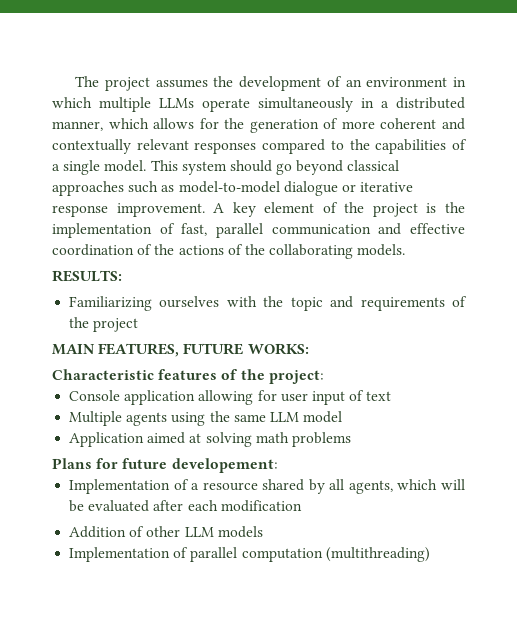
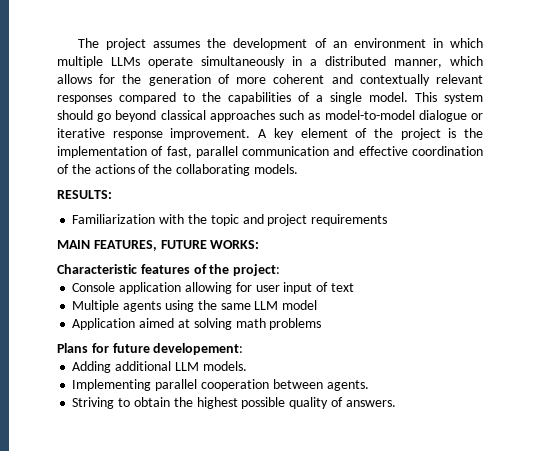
- Familiarizing ourselves with the topic and requirements of the project
+ Familiarization with the topic and project requirements
- Implementation of a resource shared by all agents, which will be evaluated after each modification
- Addition of other LLM models
- Implementation of parallel computation (multithreading)
+ Adding additional LLM models.
+ Implementing parallel cooperation between agents.
+ Striving to obtain the highest possible quality of answers.

